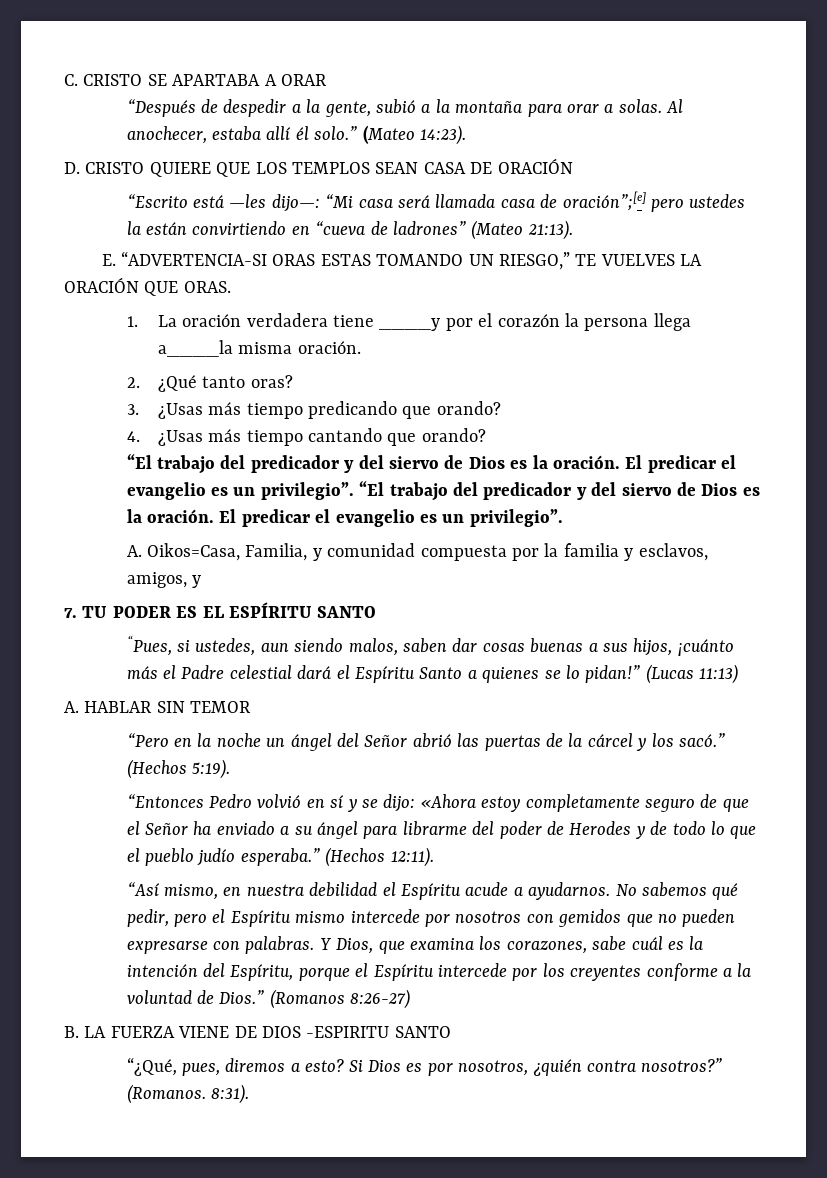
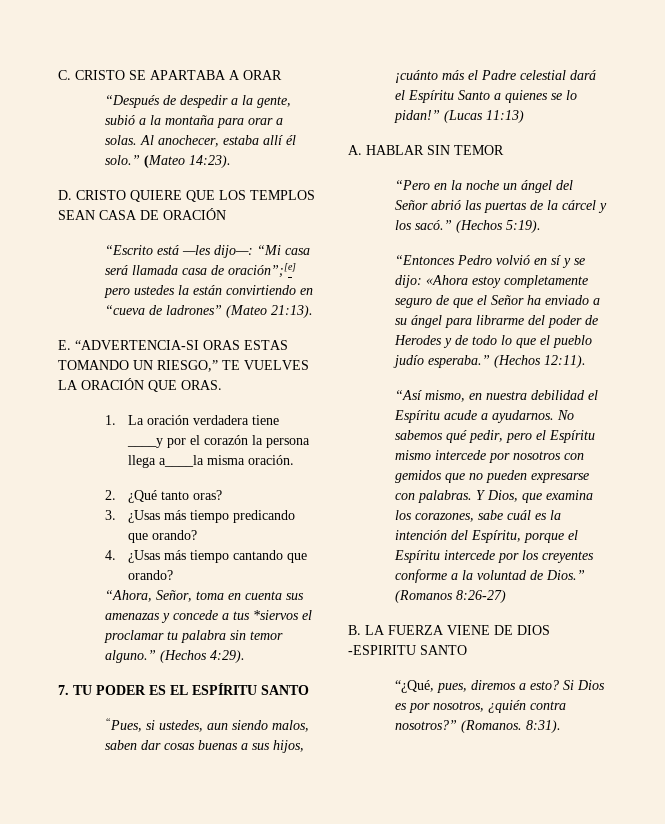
- “El trabajo del predicador y del siervo de Dios es la oración. El predicar el evangelio es un privilegio”. “El trabajo del predicador y del siervo de Dios es la oración. El predicar el evangelio es un privilegio”.
- A. Oikos=Casa, Familia, y comunidad compuesta por la familia y esclavos, amigos, y
+ “Ahora, Señor, toma en cuenta sus amenazas y concede a tus *siervos el proclamar tu palabra sin temor alguno.” (Hechos 4:29).

